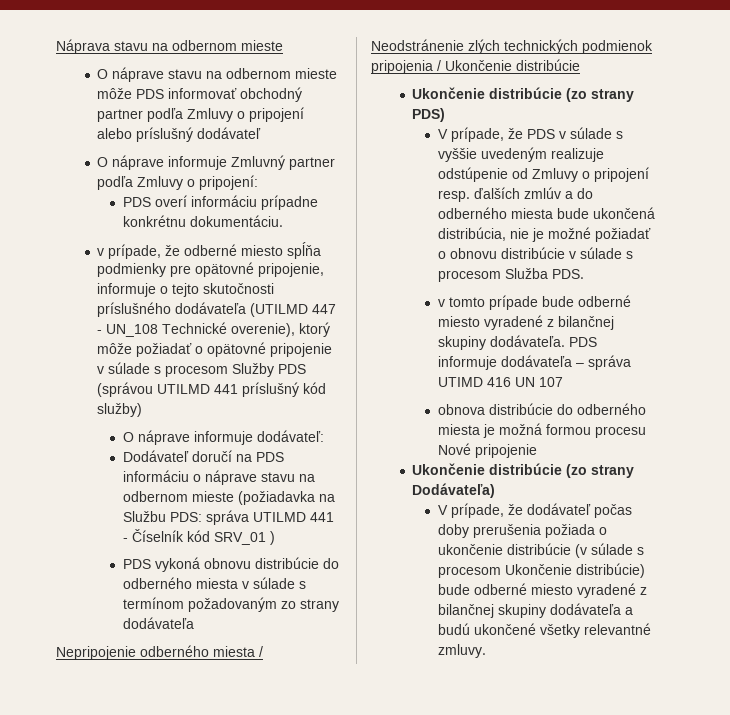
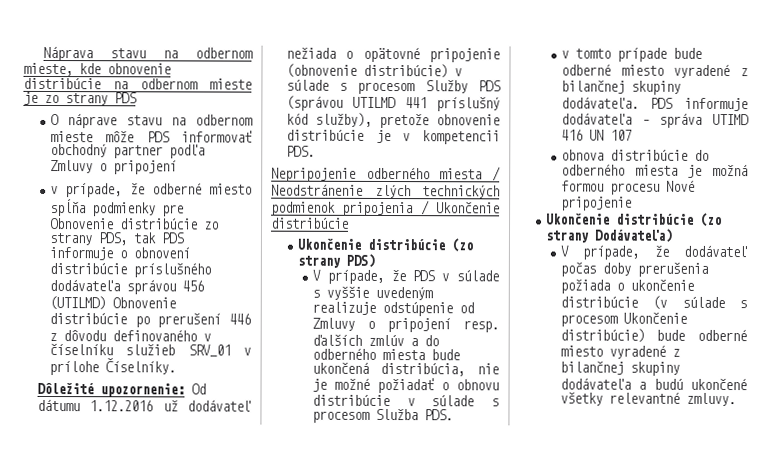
- Náprava stavu na odbernom mieste
+ Náprava stavu na odbernom mieste, kde obnovenie distribúcie na odbernom mieste je zo strany PDS
- O náprave stavu na odbernom mieste môže PDS informovať obchodný partner podľa Zmluvy o pripojení alebo príslušný dodávateľ
- O náprave informuje Zmluvný partner podľa Zmluvy o pripojení:
- PDS overí informáciu prípadne konkrétnu dokumentáciu.
+ O náprave stavu na odbernom mieste môže PDS informovať obchodný partner podľa Zmluvy o pripojení
- v prípade, že odberné miesto spĺňa podmienky pre opätovné pripojenie, informuje o tejto skutočnosti príslušného dodávateľa (UTILMD 447 - UN_108 Technické overenie), ktorý môže požiadať o opätovné pripojenie v súlade s procesom Služby PDS (správou UTILMD 441 príslušný kód služby)
- O náprave informuje dodávateľ:
- Dodávateľ doručí na PDS informáciu o náprave stavu na odbernom mieste (požiadavka na Službu PDS: správa UTILMD 441 - Číselník kód SRV_01 )
- PDS vykoná obnovu distribúcie do odberného miesta v súlade s termínom požadovaným zo strany dodávateľa
+ v prípade, že odberné miesto spĺňa podmienky pre Obnovenie distribúcie zo strany PDS, tak PDS informuje o obnovení distribúcie príslušného dodávateľa správou 456 (UTILMD) Obnovenie distribúcie po prerušení 446 z dôvodu definovaného v číselníku služieb SRV_01 v prílohe Číselníky.
+ Dôležité upozornenie: Od dátumu 1.12.2016 už dodávateľ nežiada o opätovné pripojenie (obnovenie distribúcie) v súlade s procesom Služby PDS (správou UTILMD 441 príslušný kód služby), pretože obnovenie distribúcie je v kompetencii PDS.

